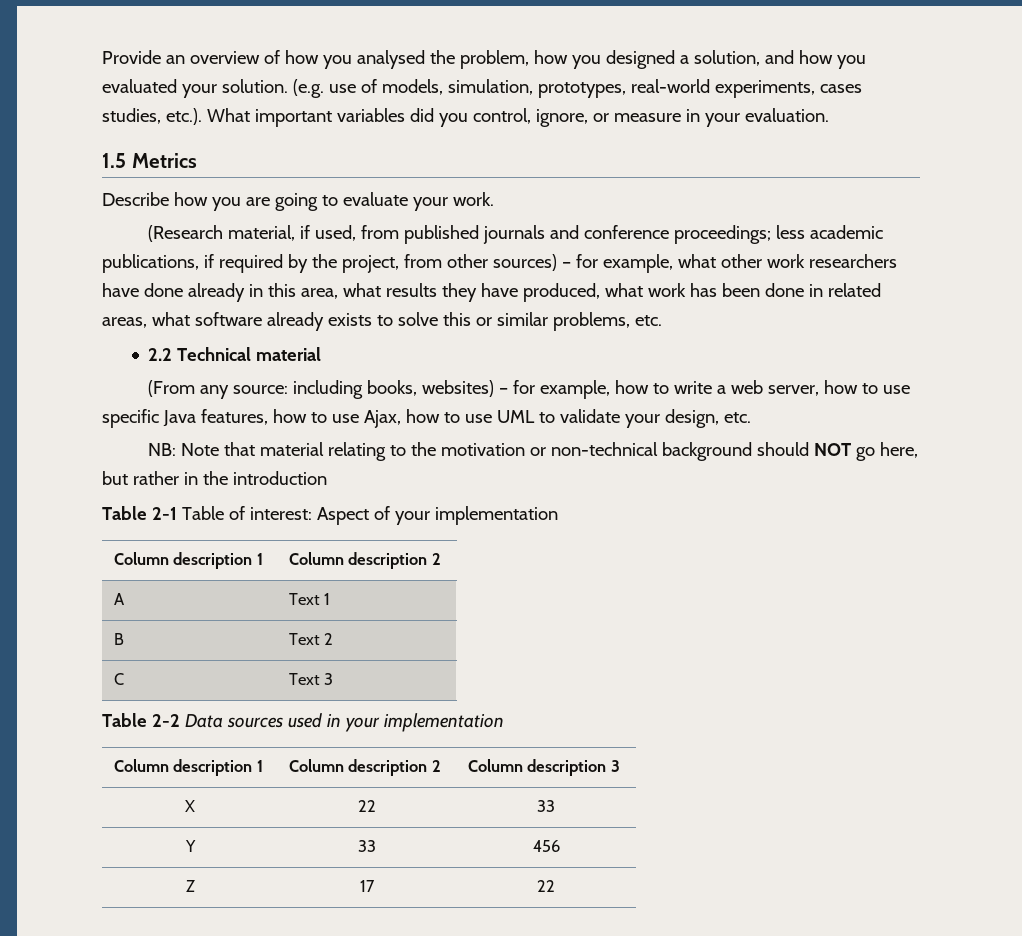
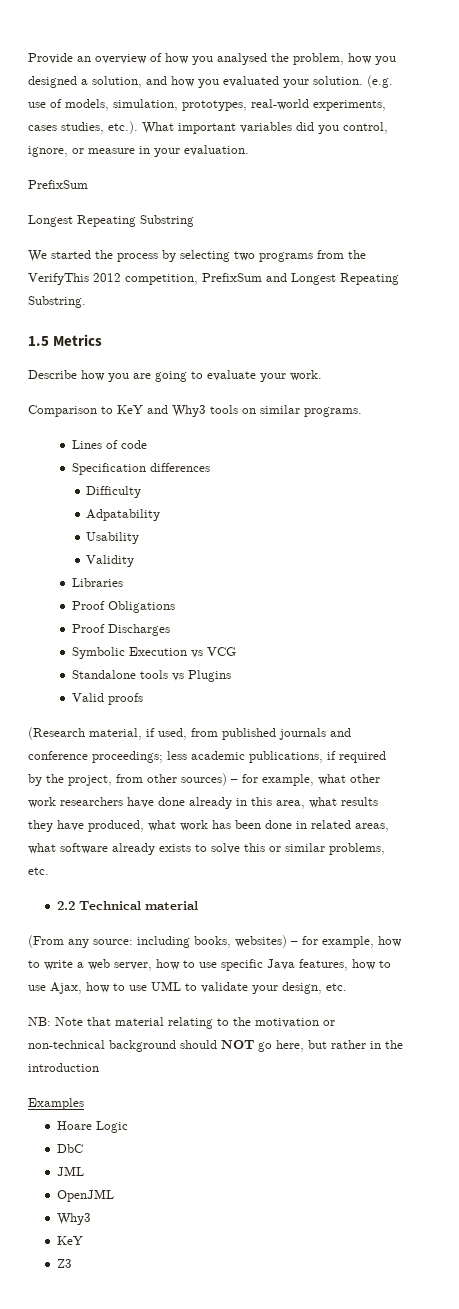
  (e.g. use of models, simulation, prototypes, real-world experiments, cases studies, etc.). What important variables did you control, ignore, or measure in your evaluation.
+ PrefixSum
+ Longest Repeating Substring
+ We started the process by selecting two programs from the VerifyThis 2012 competition, PrefixSum and Longest Repeating Substring.
+ Comparison to KeY and Why3 tools on similar programs.
+ Lines of code
+ Specification differences
+ Difficulty
+ Adpatability
+ Usability
+ Validity
+ Libraries
+ Proof Obligations
+ Proof Discharges
+ Symbolic Execution vs VCG
+ Standalone tools vs Plugins
+ Valid proofs
- Table 2-1 Table of interest: Aspect of your implementation
- Column description 1 | Column description 2
- A | Text 1
- B | Text 2
- C | Text 3
- Table 2-2 Data sources used in your implementation
- Column description 1 | Column description 2 | Column description 3
- X | 22 | 33
- Y | 33 | 456
- Z | 17 | 22
+ Examples
+ Hoare Logic
+ DbC
+ JML
+ OpenJML
+ Why3
+ KeY
+ Z3

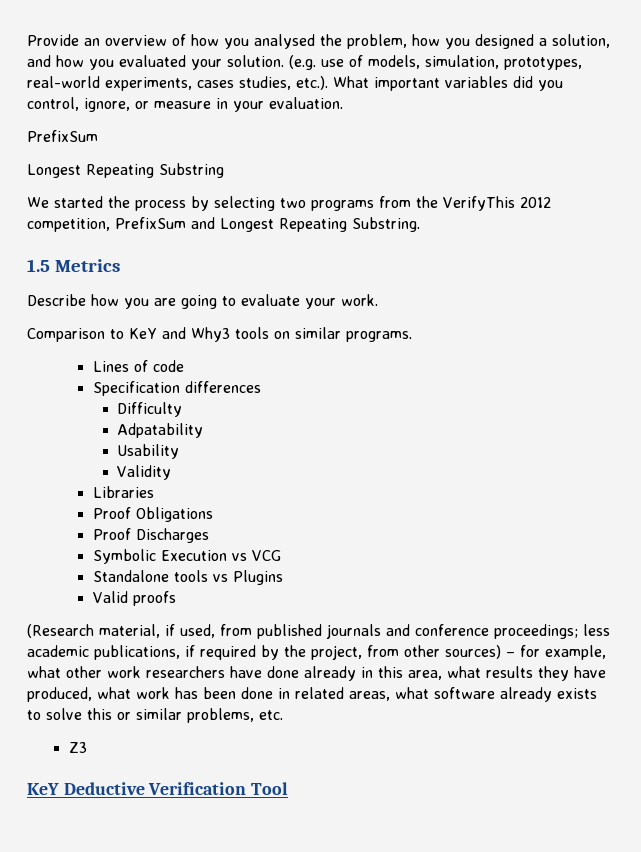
- 2.2 Technical material
- (From any source: including books, websites) – for example, how to write a web server, how to use specific Java features, how to use Ajax, how to use UML to validate your design, etc.
- NB: Note that material relating to the motivation or non-technical background should NOT go here, but rather in the introduction
- Examples
- Hoare Logic
- DbC
- JML
- OpenJML
- Why3
- KeY
  Z3
+ KeY Deductive Verification Tool

